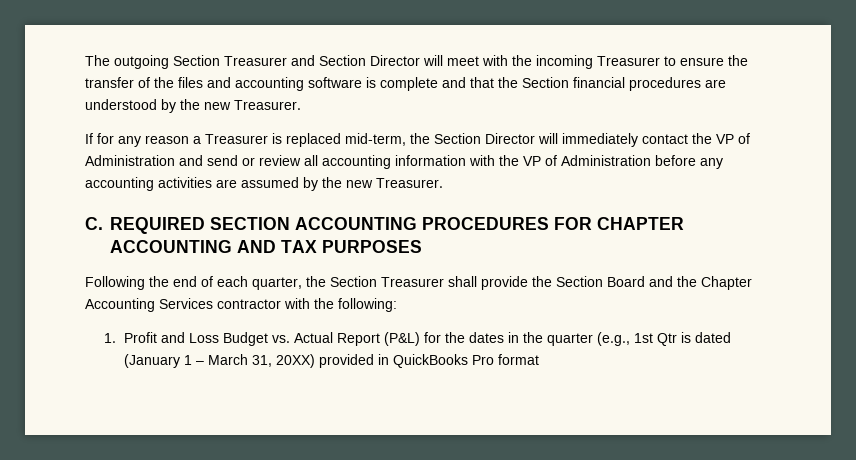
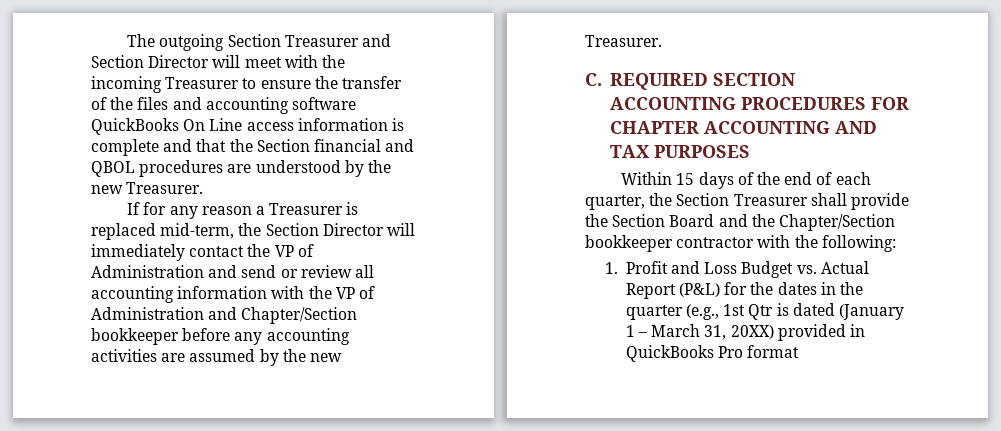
- The outgoing Section Treasurer and Section Director will meet with the incoming Treasurer to ensure the transfer of the files and accounting software is complete and that the Section financial procedures are understood by the new Treasurer.
+ The outgoing Section Treasurer and Section Director will meet with the incoming Treasurer to ensure the transfer of the files and accounting software QuickBooks On Line access information is complete and that the Section financial and QBOL procedures are understood by the new Treasurer.
- If for any reason a Treasurer is replaced mid-term, the Section Director will immediately contact the VP of Administration and send or review all accounting information with the VP of Administration before any accounting activities are assumed by the new Treasurer.
+ If for any reason a Treasurer is replaced mid-term, the Section Director will immediately contact the VP of Administration and send or review all accounting information with the VP of Administration and Chapter/Section bookkeeper before any accounting activities are assumed by the new Treasurer.
- Following the end of each quarter, the Section Treasurer shall provide the Section Board and the Chapter Accounting Services contractor with the following:
+ Within 15 days of the end of each quarter, the Section Treasurer shall provide the Section Board and the Chapter/Section bookkeeper contractor with the following:

